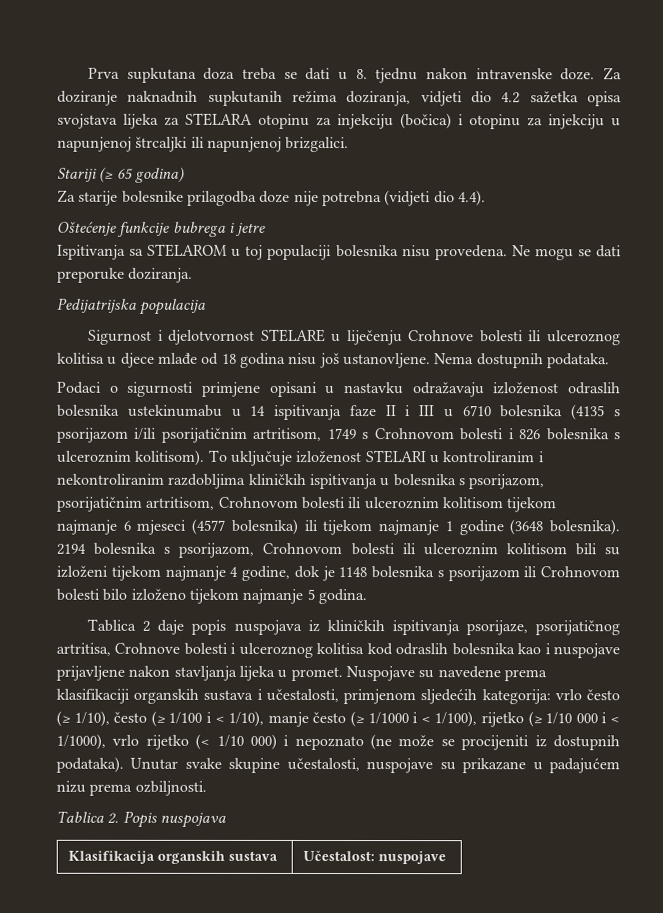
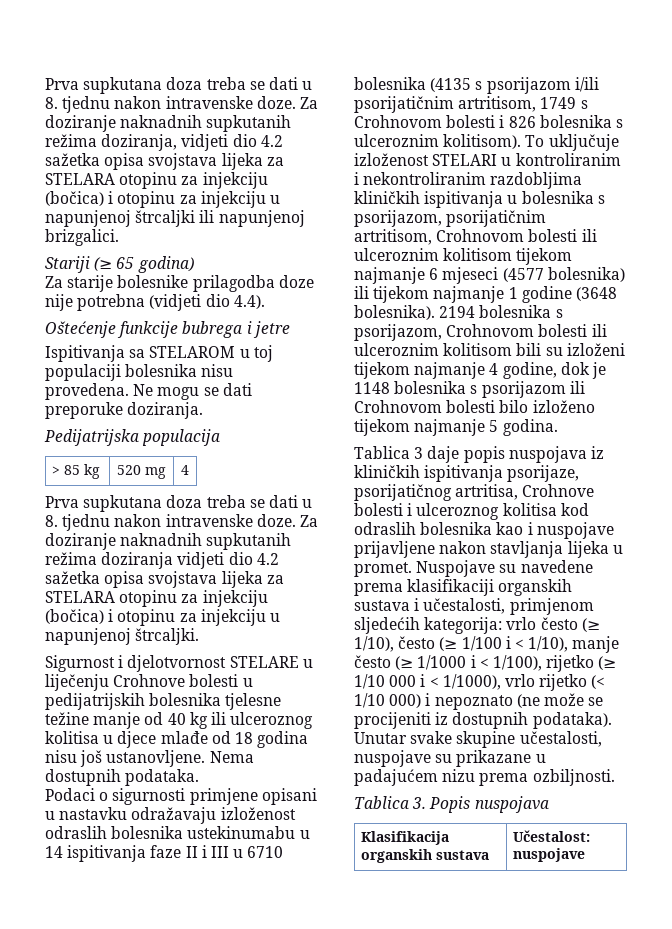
+ > 85 kg | 520 mg | 4
+ Prva supkutana doza treba se dati u 8. tjednu nakon intravenske doze. Za doziranje naknadnih supkutanih režima doziranja vidjeti dio 4.2 sažetka opisa svojstava lijeka za STELARA otopinu za injekciju (bočica) i otopinu za injekciju u napunjenoj štrcaljki.
- Sigurnost i djelotvornost STELARE u liječenju Crohnove bolesti ili ulceroznog kolitisa u djece mlađe od 18 godina nisu još ustanovljene.
+ Sigurnost i djelotvornost STELARE u liječenju Crohnove bolesti u pedijatrijskih bolesnika tjelesne težine manje od 40 kg ili ulceroznog kolitisa u djece mlađe od 18 godina nisu još ustanovljene.
- Tablica 2 daje popis nuspojava iz kliničkih ispitivanja psorijaze, psorijatičnog artritisa, Crohnove bolesti i ulceroznog kolitisa kod odraslih bolesnika kao i nuspojave prijavljene nakon stavljanja lijeka u promet.
+ Tablica 3 daje popis nuspojava iz kliničkih ispitivanja psorijaze, psorijatičnog artritisa, Crohnove bolesti i ulceroznog kolitisa kod odraslih bolesnika kao i nuspojave prijavljene nakon stavljanja lijeka u promet.
- Tablica 2. Popis nuspojava
+ Tablica 3. Popis nuspojava

